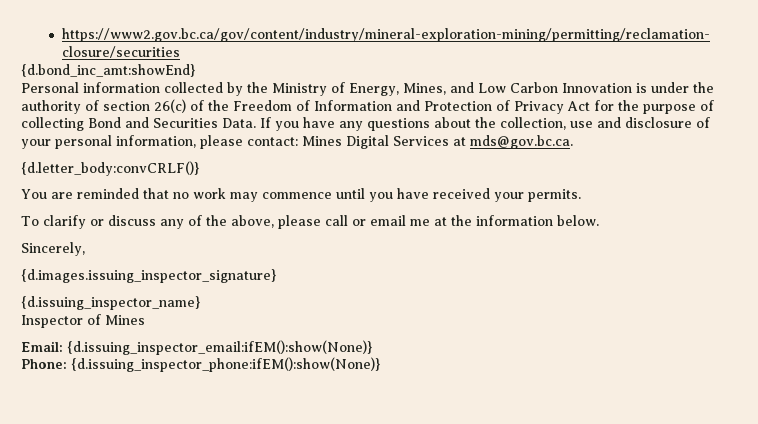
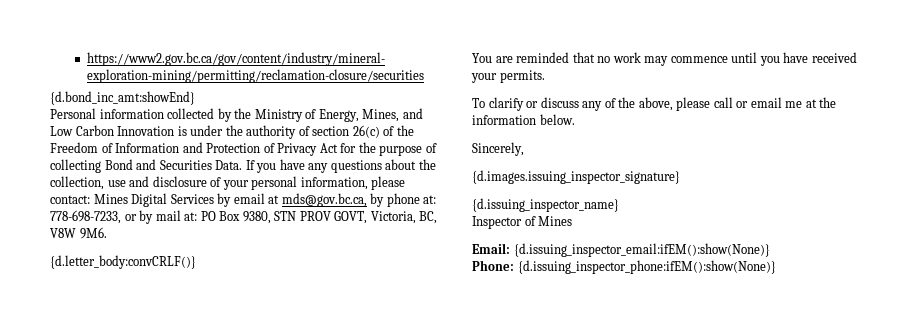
- If you have any questions about the collection, use and disclosure of your personal information, please contact: Mines Digital Services at mds@gov.bc.ca.
+ If you have any questions about the collection, use and disclosure of your personal information, please contact: Mines Digital Services by email at mds@gov.bc.ca, by phone at: 778-698-7233, or by mail at: PO Box 9380, STN PROV GOVT, Victoria, BC, V8W 9M6.

